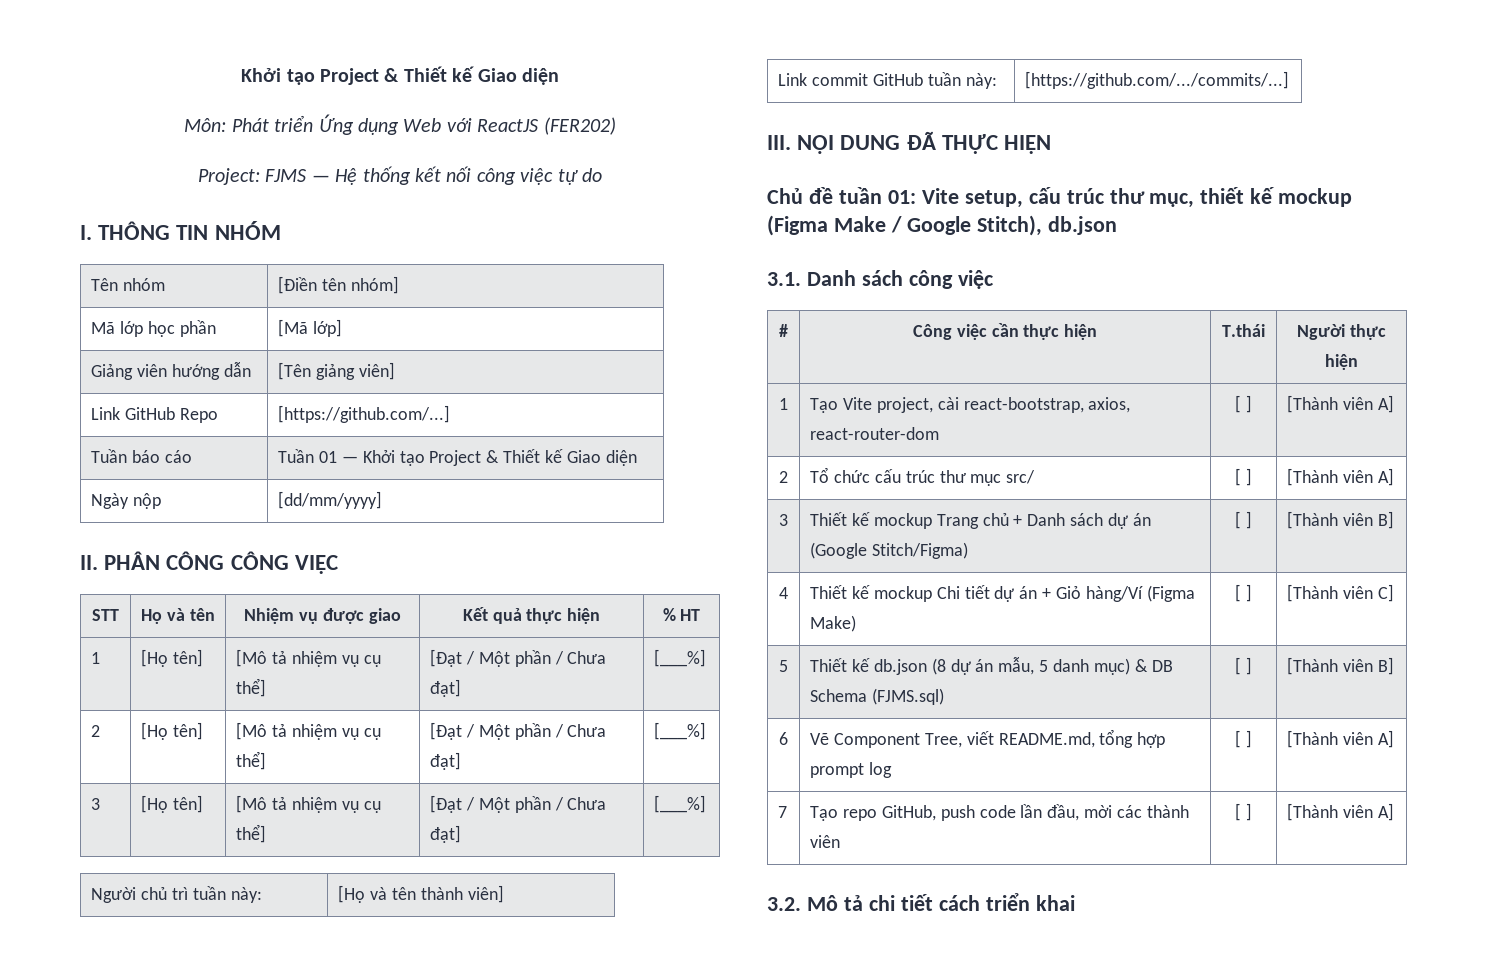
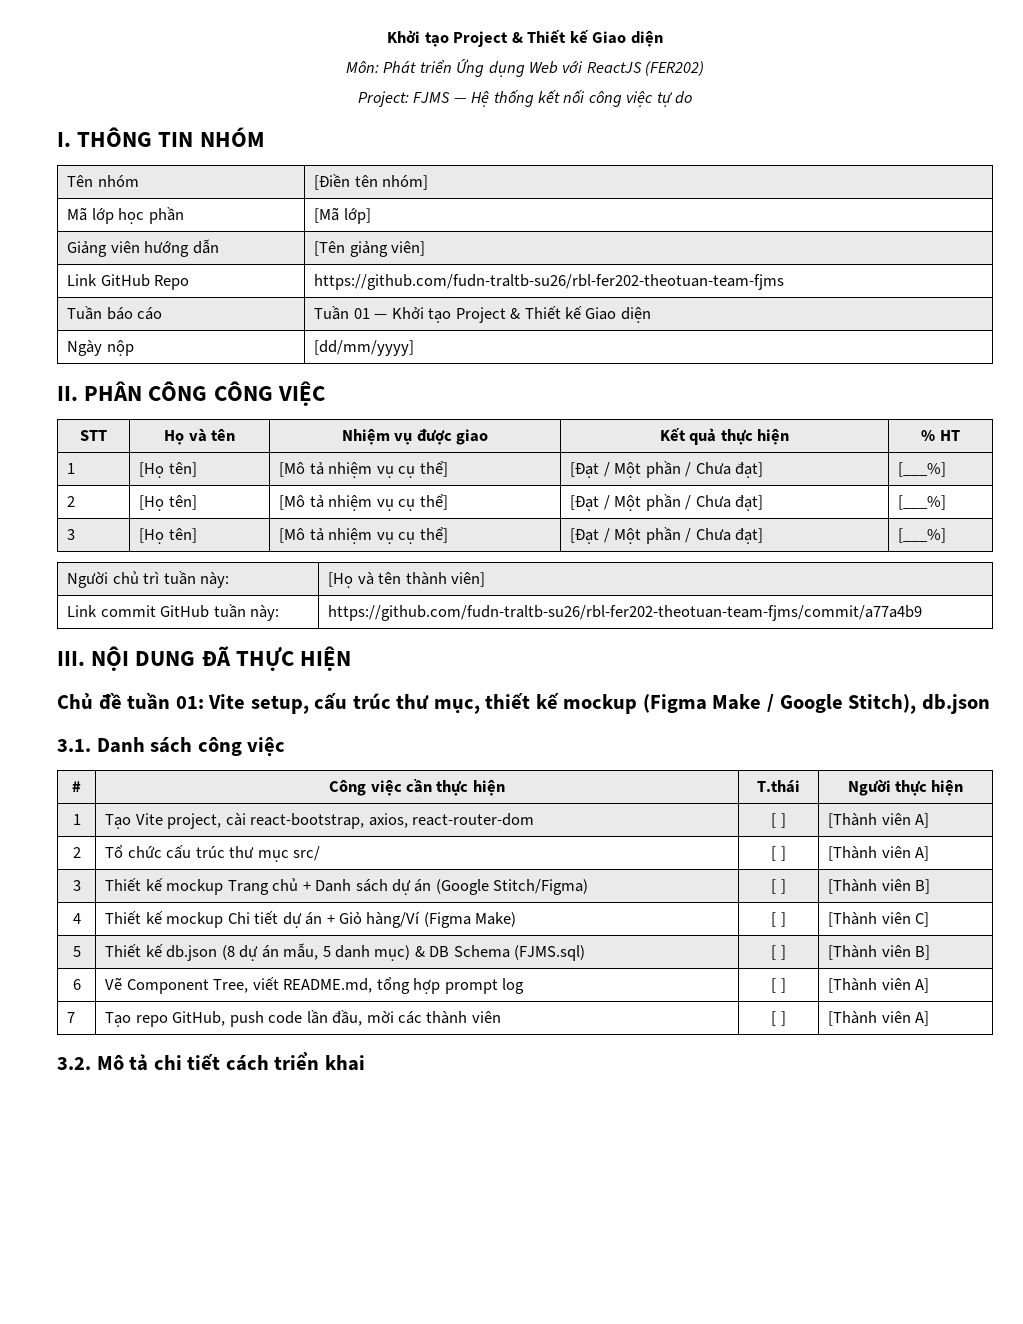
- Link GitHub Repo | [https://github.com/...]
+ Link GitHub Repo | https://github.com/fudn-traltb-su26/rbl-fer202-theotuan-team-fjms
- Link commit GitHub tuần này: | [https://github.com/.../commits/...]
+ Link commit GitHub tuần này: | https://github.com/fudn-traltb-su26/rbl-fer202-theotuan-team-fjms/commit/a77a4b9

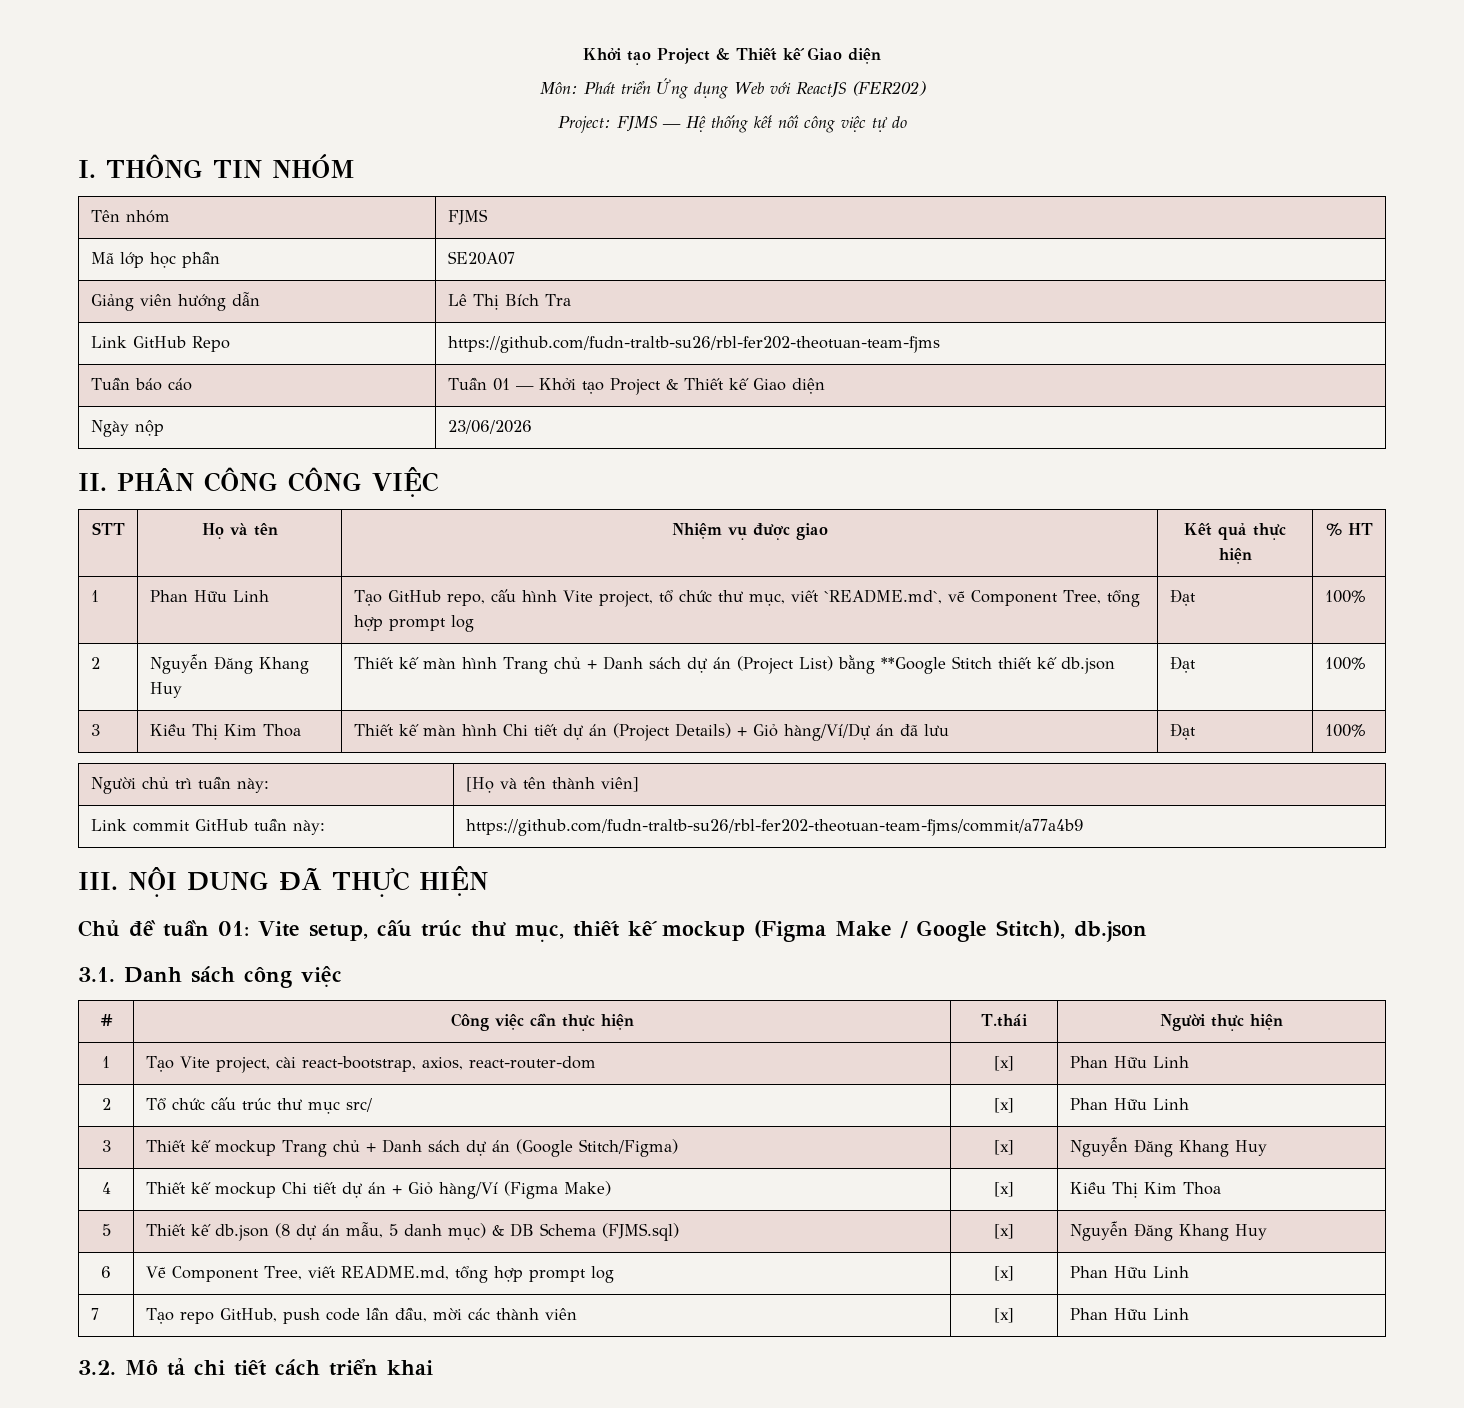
- Tên nhóm | [Điền tên nhóm]
+ Tên nhóm | FJMS
- Mã lớp học phần | [Mã lớp]
+ Mã lớp học phần | SE20A07
- Giảng viên hướng dẫn | [Tên giảng viên]
+ Giảng viên hướng dẫn | Lê Thị Bích Tra
- Ngày nộp | [dd/mm/yyyy]
+ Ngày nộp | 23/06/2026
- 1 | [Họ tên] | [Mô tả nhiệm vụ cụ thể] | [Đạt / Một phần / Chưa đạt] | [___%]
- 2 | [Họ tên] | [Mô tả nhiệm vụ cụ thể] | [Đạt / Một phần / Chưa đạt] | [___%]
- 3 | [Họ tên] | [Mô tả nhiệm vụ cụ thể] | [Đạt / Một phần / Chưa đạt] | [___%]
+ 1 | Phan Hữu Linh | Tạo GitHub repo, cấu hình Vite project, tổ chức thư mục, viết `README.md`, vẽ Component Tree, tổng hợp prompt log | Đạt | 100%
+ 2 | Nguyễn Đăng Khang Huy | Thiết kế màn hình Trang chủ + Danh sách dự án (Project List) bằng **Google Stitch thiết kế db.json | Đạt | 100%
+ 3 | Kiều Thị Kim Thoa | Thiết kế màn hình Chi tiết dự án (Project Details) + Giỏ hàng/Ví/Dự án đã lưu | Đạt | 100%
- 1 | Tạo Vite project, cài react-bootstrap, axios, react-router-dom | [ ] | [Thành viên A]
+ 1 | Tạo Vite project, cài react-bootstrap, axios, react-router-dom | [x] | Phan Hữu Linh
- 2 | Tổ chức cấu trúc thư mục src/ | [ ] | [Thành viên A]
+ 2 | Tổ chức cấu trúc thư mục src/ | [x] | Phan Hữu Linh
- 3 | Thiết kế mockup Trang chủ + Danh sách dự án (Google Stitch/Figma) | [ ] | [Thành viên B]
+ 3 | Thiết kế mockup Trang chủ + Danh sách dự án (Google Stitch/Figma) | [x] | Nguyễn Đăng Khang Huy
- 4 | Thiết kế mockup Chi tiết dự án + Giỏ hàng/Ví (Figma Make) | [ ] | [Thành viên C]
+ 4 | Thiết kế mockup Chi tiết dự án + Giỏ hàng/Ví (Figma Make) | [x] | Kiều Thị Kim Thoa
- 5 | Thiết kế db.json (8 dự án mẫu, 5 danh mục) & DB Schema (FJMS.sql) | [ ] | [Thành viên B]
+ 5 | Thiết kế db.json (8 dự án mẫu, 5 danh mục) & DB Schema (FJMS.sql) | [x] | Nguyễn Đăng Khang Huy
- 6 | Vẽ Component Tree, viết README.md, tổng hợp prompt log | [ ] | [Thành viên A]
+ 6 | Vẽ Component Tree, viết README.md, tổng hợp prompt log | [x] | Phan Hữu Linh
- 7 | Tạo repo GitHub, push code lần đầu, mời các thành viên | [ ] | [Thành viên A]
+ 7 | Tạo repo GitHub, push code lần đầu, mời các thành viên | [x] | Phan Hữu Linh

